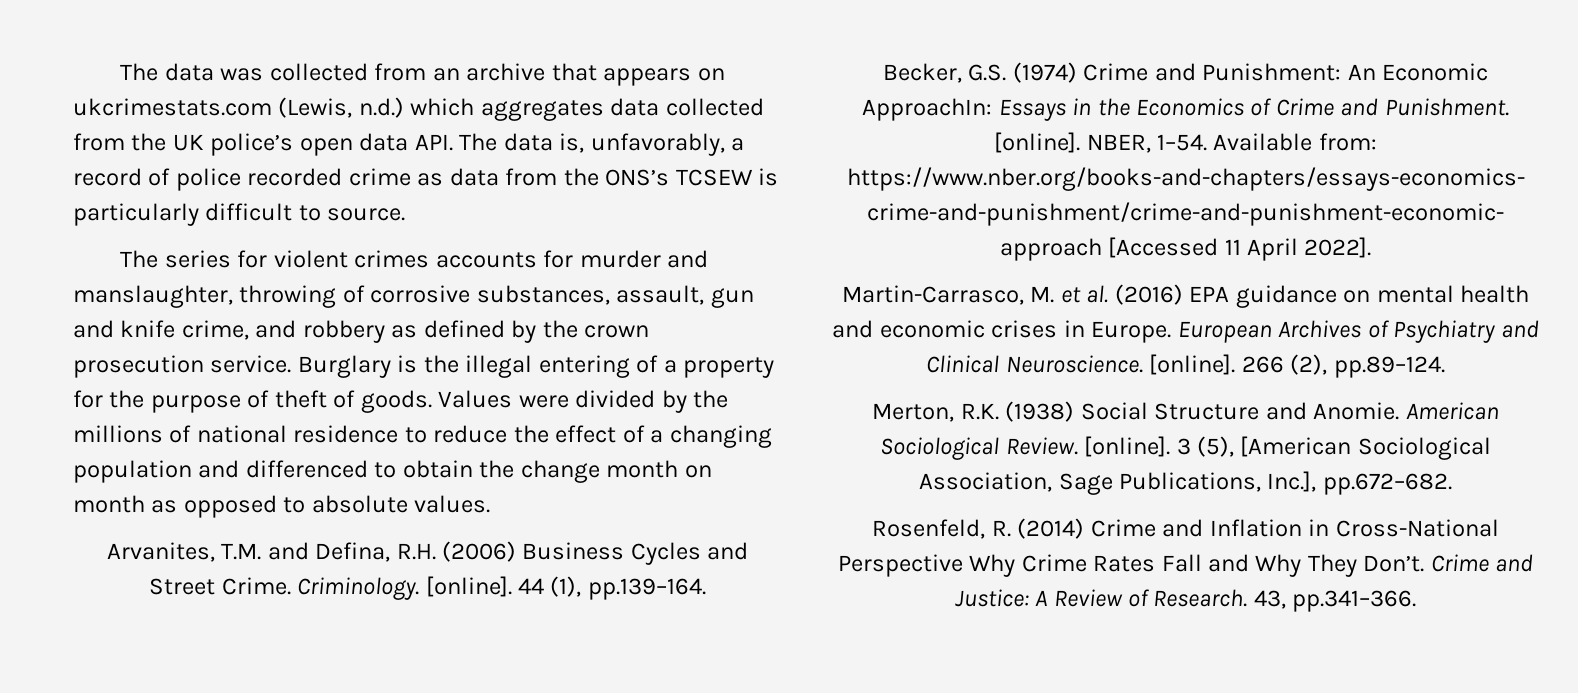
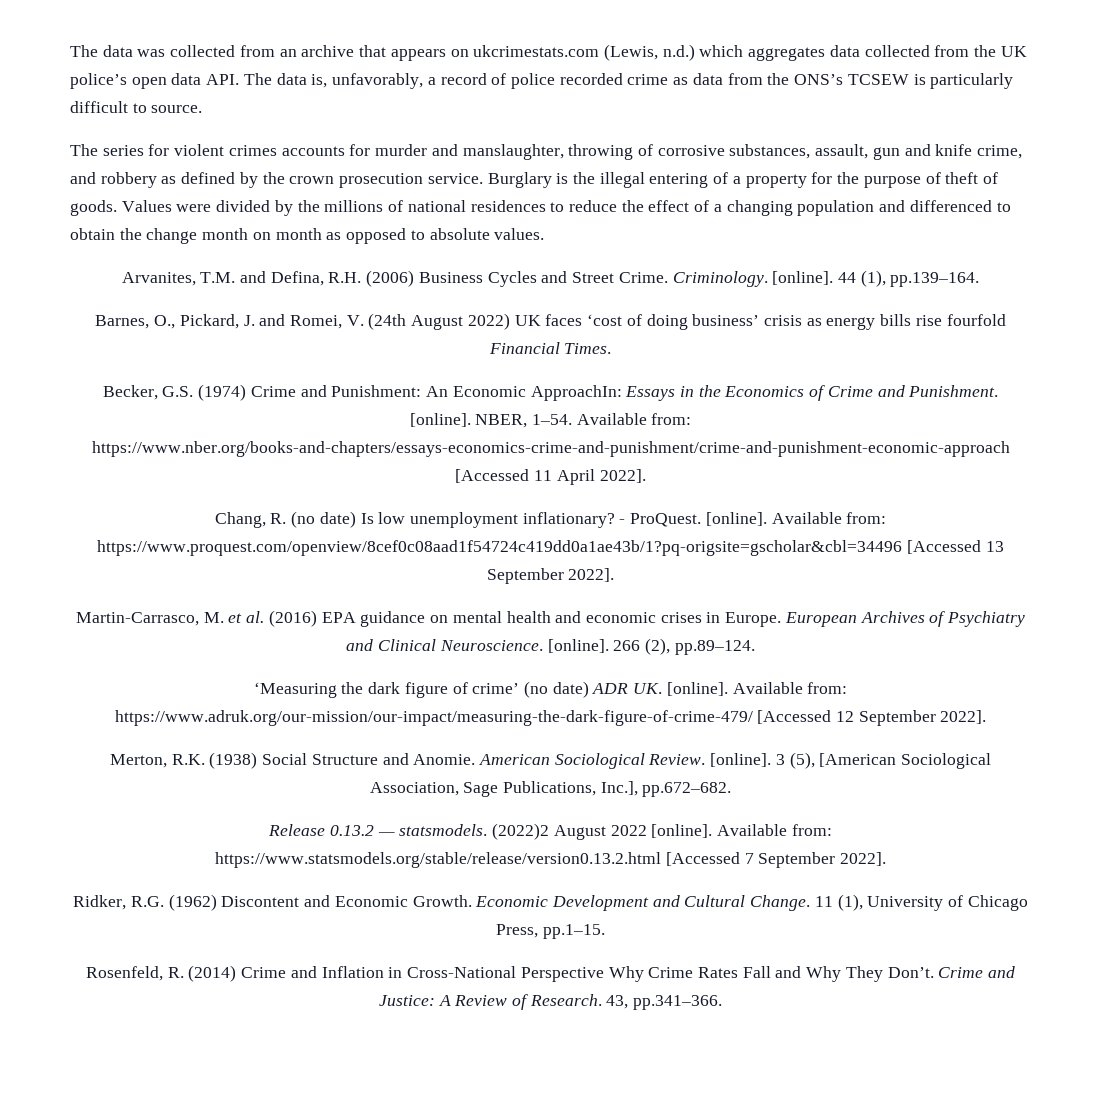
- Values were divided by the millions of national residence to reduce the effect of a changing population and differenced to obtain the change month on month as opposed to absolute values.
+ Values were divided by the millions of national residences to reduce the effect of a changing population and differenced to obtain the change month on month as opposed to absolute values.
+ Barnes, O., Pickard, J. and Romei, V. (24th August 2022) UK faces ‘cost of doing business’ crisis as energy bills rise fourfold Financial Times.
+ Chang, R. (no date) Is low unemployment inflationary? - ProQuest. [online]. Available from: https://www.proquest.com/openview/8cef0c08aad1f54724c419dd0a1ae43b/1?pq-origsite=gscholar&cbl=34496 [Accessed 13 September 2022].
+ ‘Measuring the dark figure of crime’ (no date) ADR UK. [online]. Available from: https://www.adruk.org/our-mission/our-impact/measuring-the-dark-figure-of-crime-479/ [Accessed 12 September 2022].
+ Release 0.13.2 — statsmodels. (2022)2 August 2022 [online]. Available from: https://www.statsmodels.org/stable/release/version0.13.2.html [Accessed 7 September 2022].
+ Ridker, R.G. (1962) Discontent and Economic Growth. Economic Development and Cultural Change. 11 (1), University of Chicago Press, pp.1–15.

